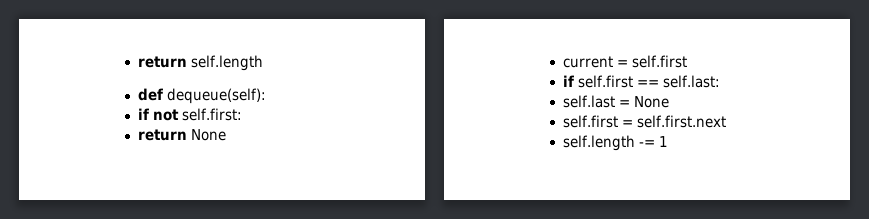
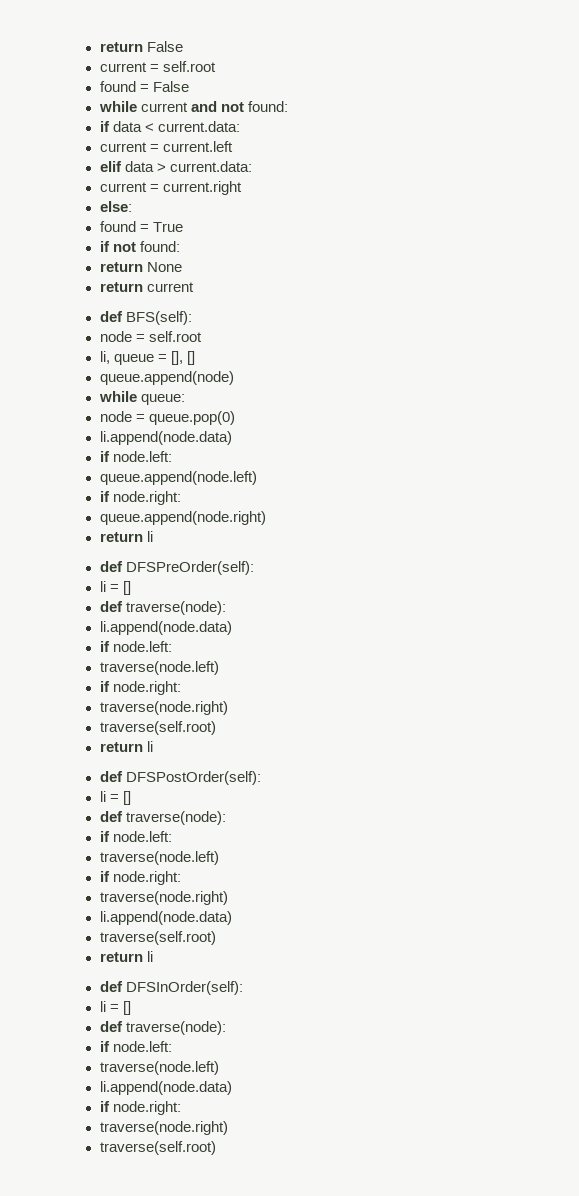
- return self.length
- def dequeue(self):
+ return False
+ current = self.root
+ found = False
+ while current and not found:
+ if data < current.data:
+ current = current.left
+ elif data > current.data:
+ current = current.right
+ else:
+ found = True
- if not self.first:
+ if not found:
- current = self.first
- if self.first == self.last:
- self.last = None
- self.first = self.first.next
- self.length -= 1
+ return current
+ def BFS(self):
+ node = self.root
+ li, queue = [], []
+ queue.append(node)
+ while queue:
+ node = queue.pop(0)
+ li.append(node.data)
+ if node.left:
+ queue.append(node.left)
+ if node.right:
+ queue.append(node.right)
+ return li
+ def DFSPreOrder(self):
+ li = []
+ def traverse(node):
+ li.append(node.data)
+ if node.left:
+ traverse(node.left)
+ if node.right:
+ traverse(node.right)
+ traverse(self.root)
+ return li
+ def DFSPostOrder(self):
+ li = []
+ def traverse(node):
+ if node.left:
+ traverse(node.left)
+ if node.right:
+ traverse(node.right)
+ li.append(node.data)
+ traverse(self.root)
+ return li
+ def DFSInOrder(self):
+ li = []
+ def traverse(node):
+ if node.left:
+ traverse(node.left)
+ li.append(node.data)
+ if node.right:
+ traverse(node.right)
+ traverse(self.root)

